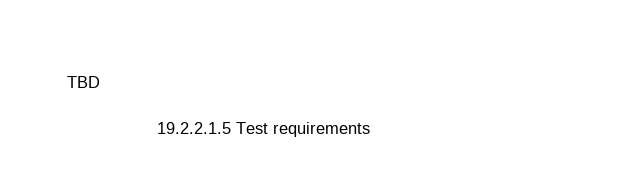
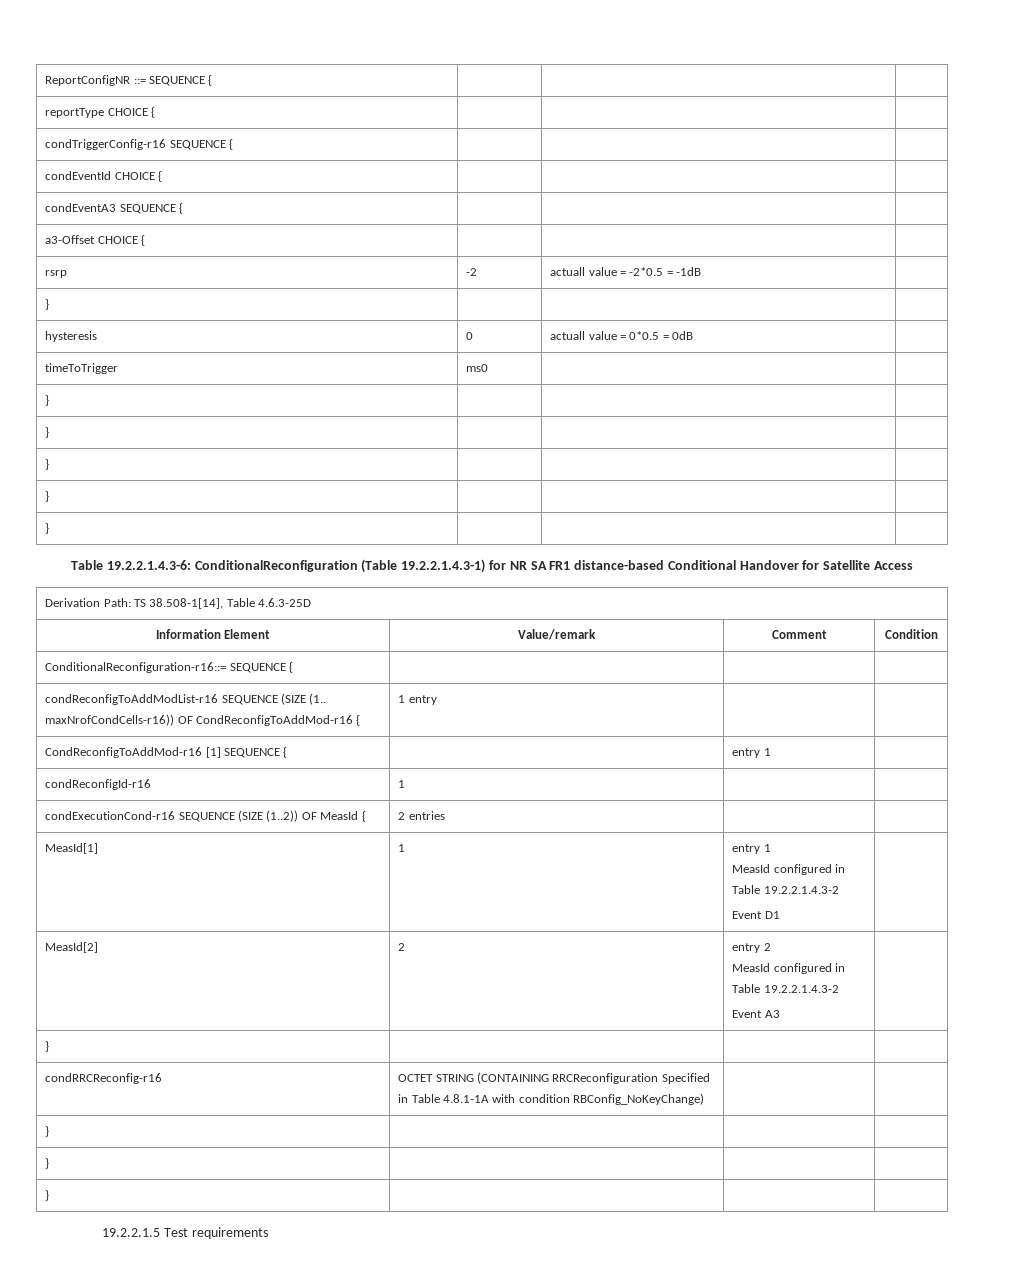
- TBD
+ ReportConfigNR ::= SEQUENCE { | | |
+ reportType CHOICE { | | |
+ condTriggerConfig-r16 SEQUENCE { | | |
+ condEventId CHOICE { | | |
+ condEventA3 SEQUENCE { | | |
+ a3-Offset CHOICE { | | |
+ rsrp | -2 | actuall value = -2*0.5 = -1dB |
+ } | | |
+ hysteresis | 0 | actuall value = 0*0.5 = 0dB |
+ timeToTrigger | ms0 | |
+ } | | |
+ } | | |
+ } | | |
+ } | | |
+ } | | |
+ Table 19.2.2.1.4.3-6: ConditionalReconfiguration (Table 19.2.2.1.4.3-1) for NR SA FR1 distance-based Conditional Handover for Satellite Access
+ Derivation Path: TS 38.508-1[14], Table 4.6.3-25D
+ Information Element | Value/remark | Comment | Condition
+ ConditionalReconfiguration-r16::= SEQUENCE { | | |
+ condReconfigToAddModList-r16 SEQUENCE (SIZE (1.. maxNrofCondCells-r16)) OF CondReconfigToAddMod-r16 { | 1 entry | |
+ CondReconfigToAddMod-r16 [1] SEQUENCE { | | entry 1 |
+ condReconfigId-r16 | 1 | |
+ condExecutionCond-r16 SEQUENCE (SIZE (1..2)) OF MeasId { | 2 entries | |
+ MeasId[1] | 1 | entry 1
+ MeasId configured in Table 19.2.2.1.4.3-2
+ Event D1 |
+ MeasId[2] | 2 | entry 2
+ MeasId configured in Table 19.2.2.1.4.3-2
+ Event A3 |
+ } | | |
+ condRRCReconfig-r16 | OCTET STRING (CONTAINING RRCReconfiguration Specified in Table 4.8.1-1A with condition RBConfig_NoKeyChange) | |
+ } | | |
+ } | | |
+ } | | |

